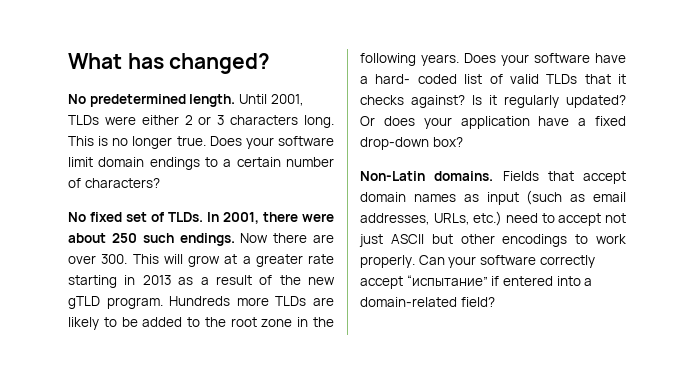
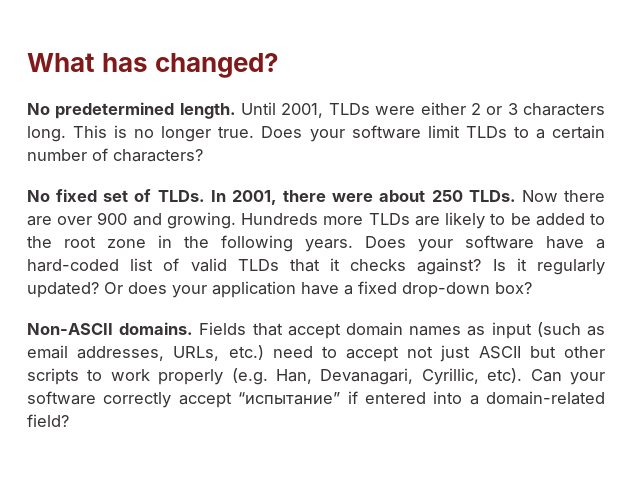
- Does your software limit domain endings to a certain number of characters?
+ Does your software limit TLDs to a certain number of characters?
- In 2001, there were about 250 such endings.
+ In 2001, there were about 250 TLDs.
- Now there are over 300. This will grow at a greater rate starting in 2013 as a result of the new gTLD program.
+ Now there are over 900 and growing.
- Does your software have a hard- coded list of valid TLDs that it checks against?
+ Does your software have a hard-coded list of valid TLDs that it checks against?
- Non-Latin domains.
+ Non-ASCII domains.
- Fields that accept domain names as input (such as email addresses, URLs, etc.) need to accept not just ASCII but other encodings to work properly.
+ Fields that accept domain names as input (such as email addresses, URLs, etc.) need to accept not just ASCII but other scripts to work properly (e.g. Han, Devanagari, Cyrillic, etc).

